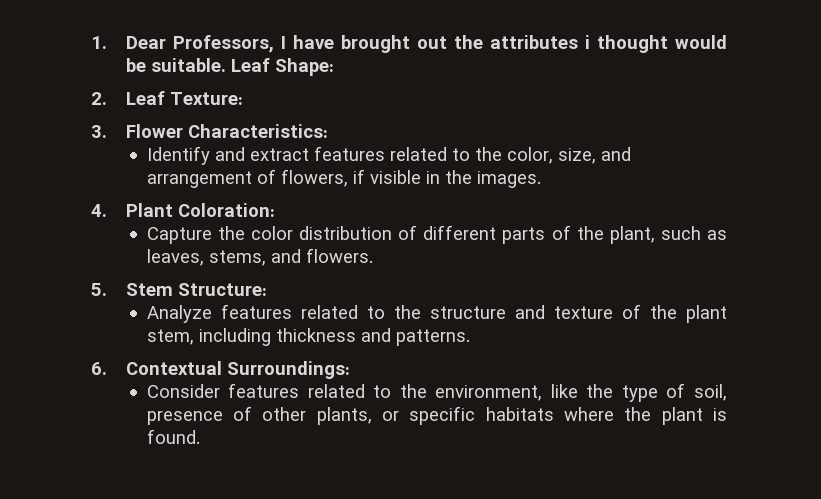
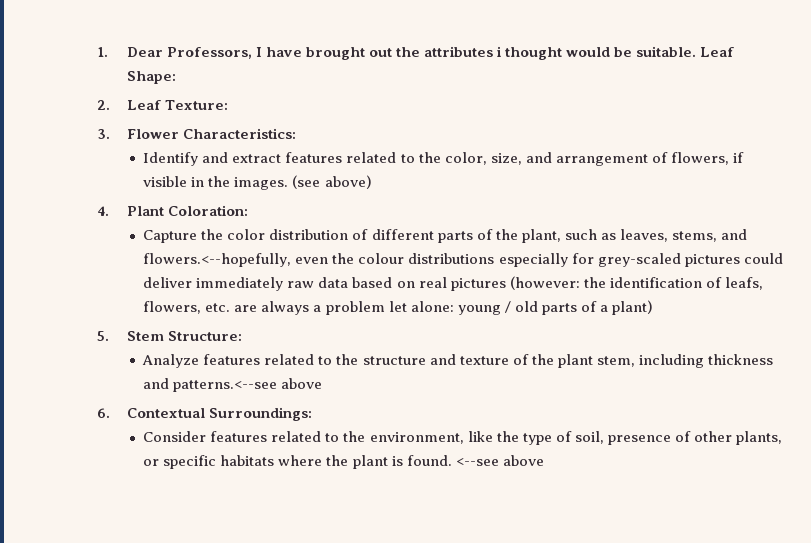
+ (see above)
- Capture the color distribution of different parts of the plant, such as leaves, stems, and flowers.
+ Capture the color distribution of different parts of the plant, such as leaves, stems, and flowers.<--hopefully, even the colour distributions especially for grey-scaled pictures could deliver immediately raw data based on real pictures (however: the identification of leafs, flowers, etc. are always a problem let alone: young / old parts of a plant)
- Analyze features related to the structure and texture of the plant stem, including thickness and patterns.
+ Analyze features related to the structure and texture of the plant stem, including thickness and patterns.<--see above
+ <--see above

